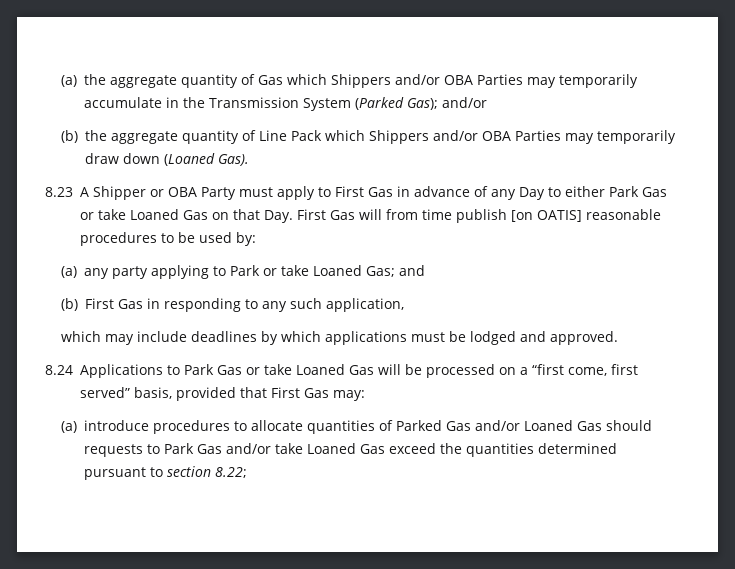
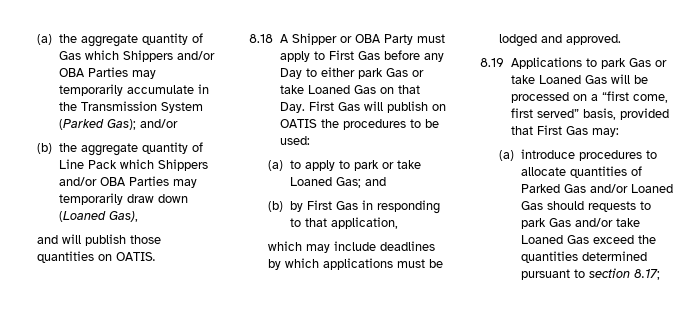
- (b) the aggregate quantity of Line Pack which Shippers and/or OBA Parties may temporarily draw down (Loaned Gas).
- 8.23 A Shipper or OBA Party must apply to First Gas in advance of any Day to either Park Gas or take Loaned Gas on that Day. First Gas will from time publish [on OATIS] reasonable procedures to be used by:
- (a) any party applying to Park or take Loaned Gas; and
+ (b) the aggregate quantity of Line Pack which Shippers and/or OBA Parties may temporarily draw down (Loaned Gas),
+ and will publish those quantities on OATIS.
+ 8.18 A Shipper or OBA Party must apply to First Gas before any Day to either park Gas or take Loaned Gas on that Day. First Gas will publish on OATIS the procedures to be used:
+ (a) to apply to park or take Loaned Gas; and
- (b) First Gas in responding to any such application,
+ (b) by First Gas in responding to that application,
- 8.24 Applications to Park Gas or take Loaned Gas will be processed on a “first come, first served” basis, provided that First Gas may:
+ 8.19 Applications to park Gas or take Loaned Gas will be processed on a “first come, first served” basis, provided that First Gas may:
- (a) introduce procedures to allocate quantities of Parked Gas and/or Loaned Gas should requests to Park Gas and/or take Loaned Gas exceed the quantities determined pursuant to section 8.22;
+ (a) introduce procedures to allocate quantities of Parked Gas and/or Loaned Gas should requests to park Gas and/or take Loaned Gas exceed the quantities determined pursuant to section 8.17;

